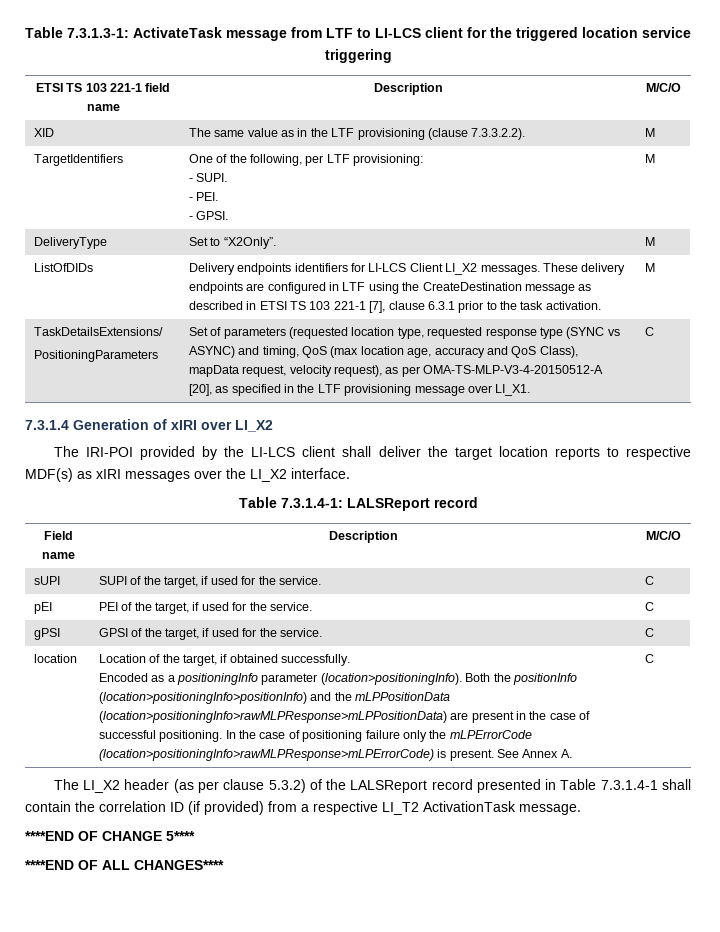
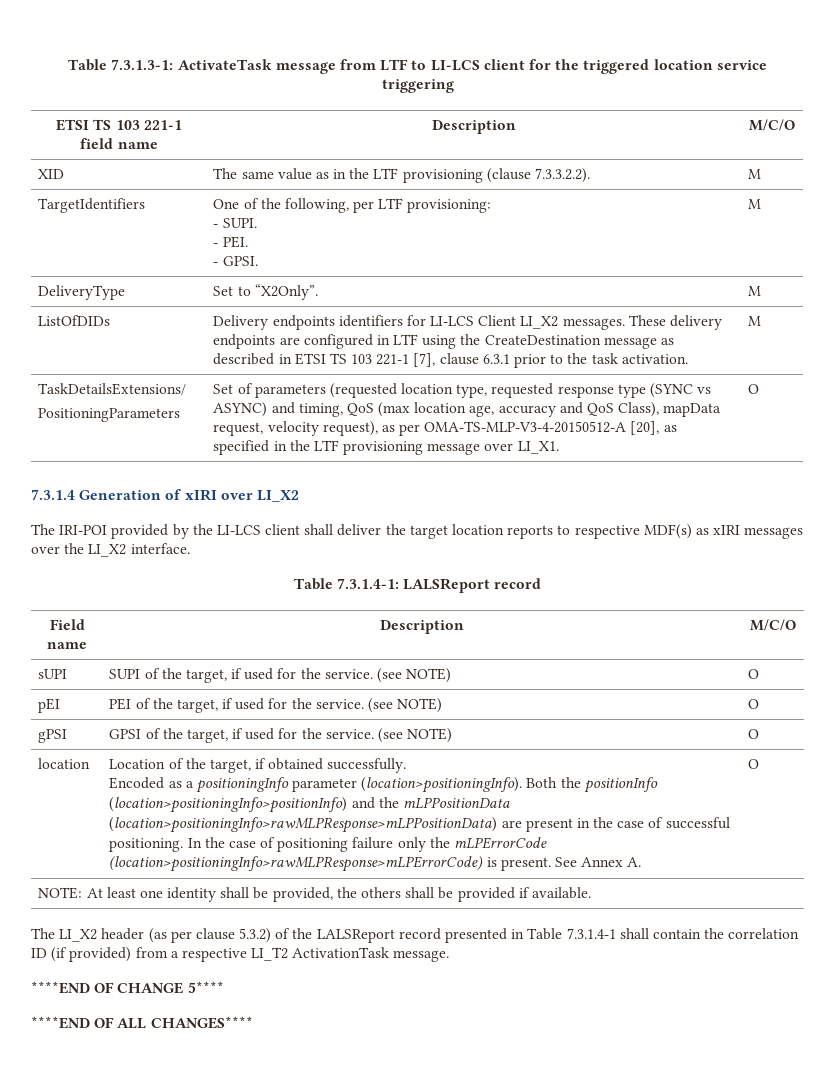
- Set of parameters (requested location type, requested response type (SYNC vs ASYNC) and timing, QoS (max location age, accuracy and QoS Class), mapData request, velocity request), as per OMA-TS-MLP-V3-4-20150512-A [20], as specified in the LTF provisioning message over LI_X1. | C
+ Set of parameters (requested location type, requested response type (SYNC vs ASYNC) and timing, QoS (max location age, accuracy and QoS Class), mapData request, velocity request), as per OMA-TS-MLP-V3-4-20150512-A [20], as specified in the LTF provisioning message over LI_X1. | O
- sUPI | SUPI of the target, if used for the service. | C
+ sUPI | SUPI of the target, if used for the service. (see NOTE) | O
- pEI | PEI of the target, if used for the service. | C
+ pEI | PEI of the target, if used for the service. (see NOTE) | O
- gPSI | GPSI of the target, if used for the service. | C
+ gPSI | GPSI of the target, if used for the service. (see NOTE) | O
- See Annex A. | C
+ See Annex A. | O
+ NOTE: At least one identity shall be provided, the others shall be provided if available.

